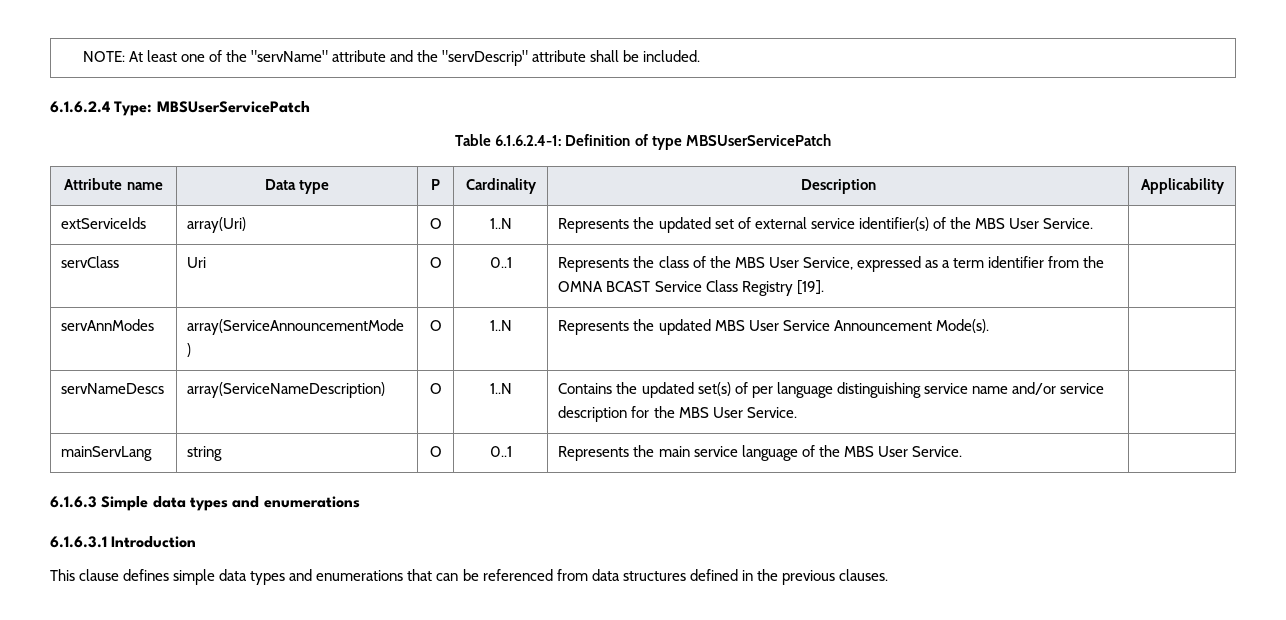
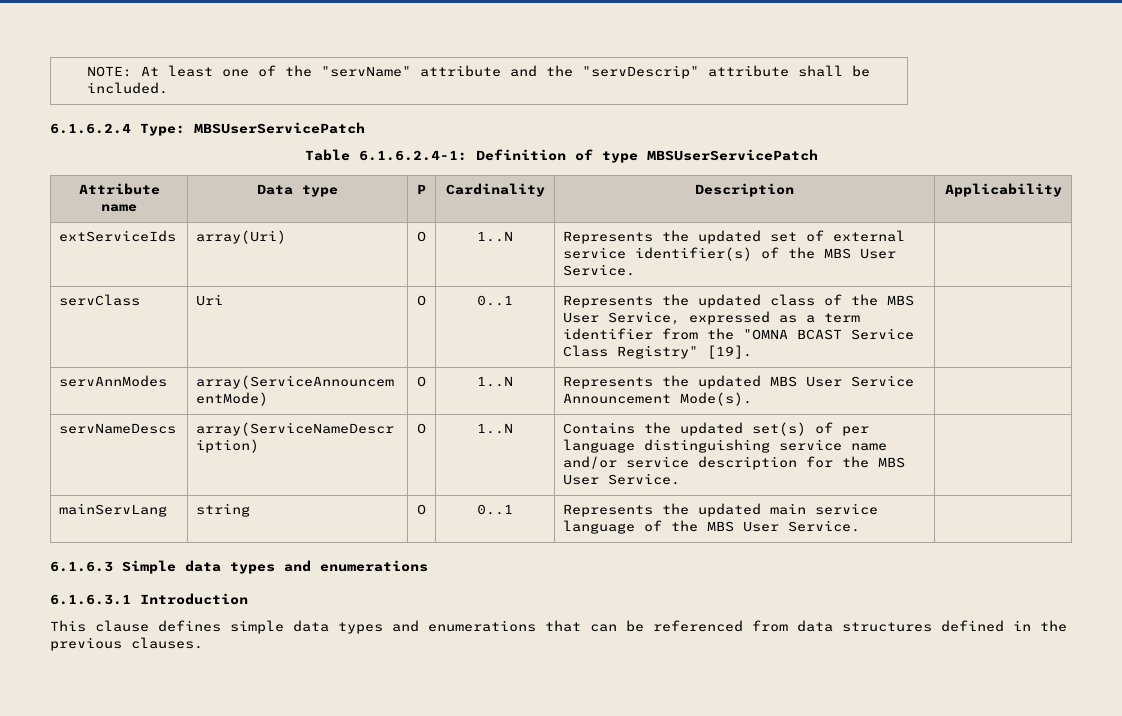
- servClass | Uri | O | 0..1 | Represents the class of the MBS User Service, expressed as a term identifier from the OMNA BCAST Service Class Registry [19]. |
+ servClass | Uri | O | 0..1 | Represents the updated class of the MBS User Service, expressed as a term identifier from the "OMNA BCAST Service Class Registry" [19]. |
- mainServLang | string | O | 0..1 | Represents the main service language of the MBS User Service. |
+ mainServLang | string | O | 0..1 | Represents the updated main service language of the MBS User Service. |

